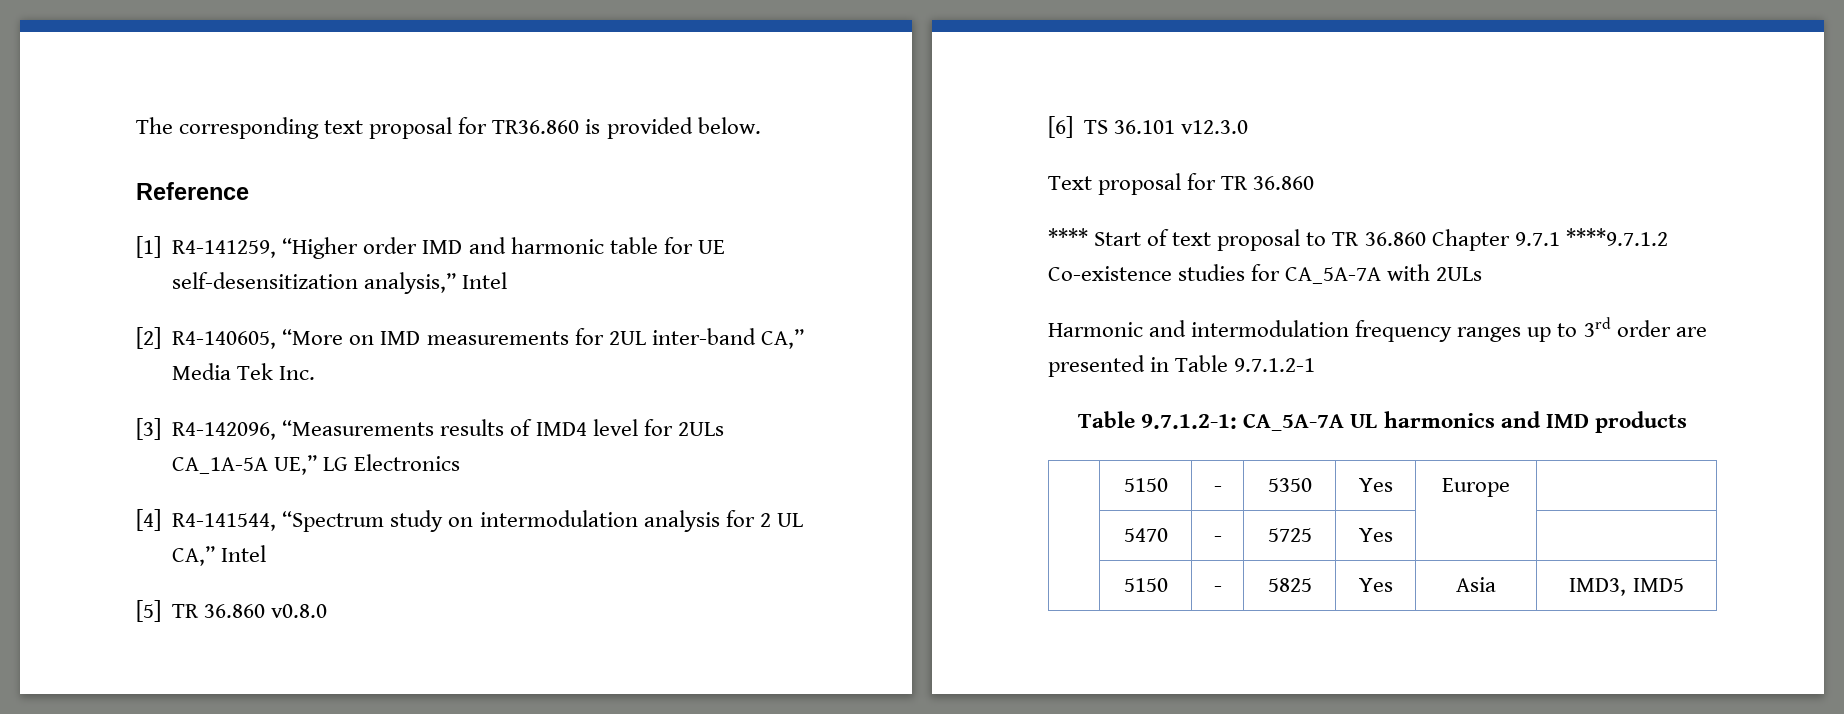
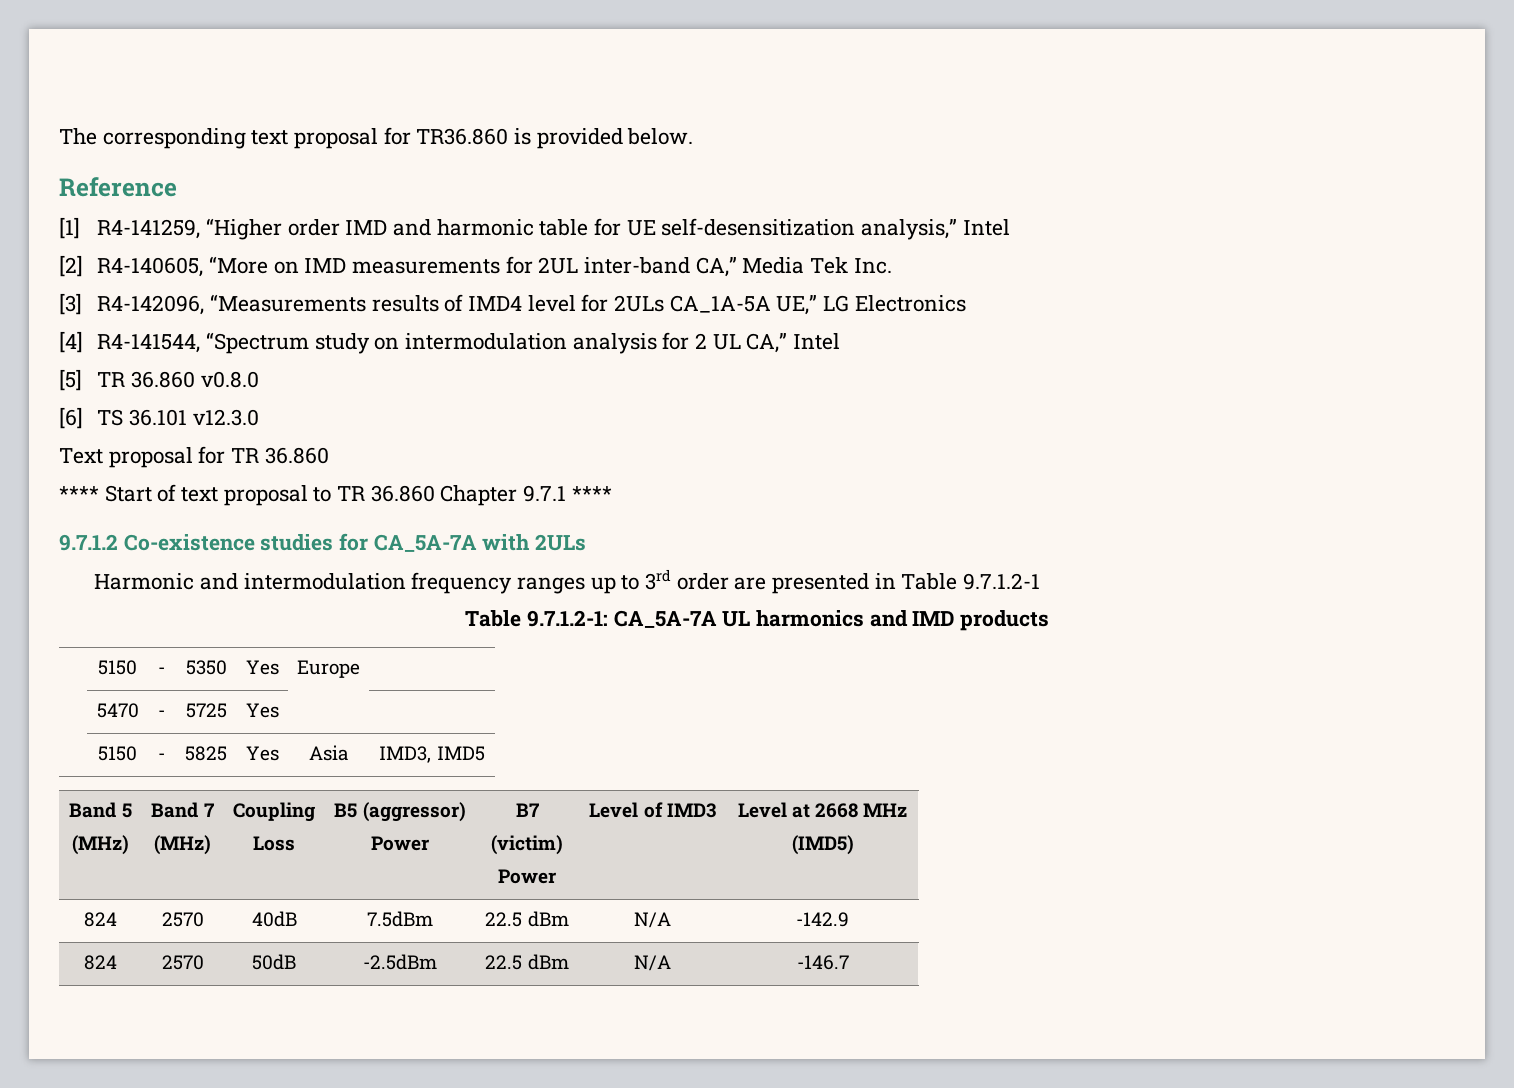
- **** Start of text proposal to TR 36.860 Chapter 9.7.1 ****9.7.1.2 Co-existence studies for CA_5A-7A with 2ULs
+ **** Start of text proposal to TR 36.860 Chapter 9.7.1 ****
+ 9.7.1.2 Co-existence studies for CA_5A-7A with 2ULs
+ Band 5
+ (MHz) | Band 7
+ (MHz) | Coupling
+ Loss | B5 (aggressor)
+ Power | B7
+ (victim)
+ Power | Level of IMD3 | Level at 2668 MHz
+ (IMD5)
+ 824 | 2570 | 40dB | 7.5dBm | 22.5 dBm | N/A | -142.9
+ 824 | 2570 | 50dB | -2.5dBm | 22.5 dBm | N/A | -146.7

